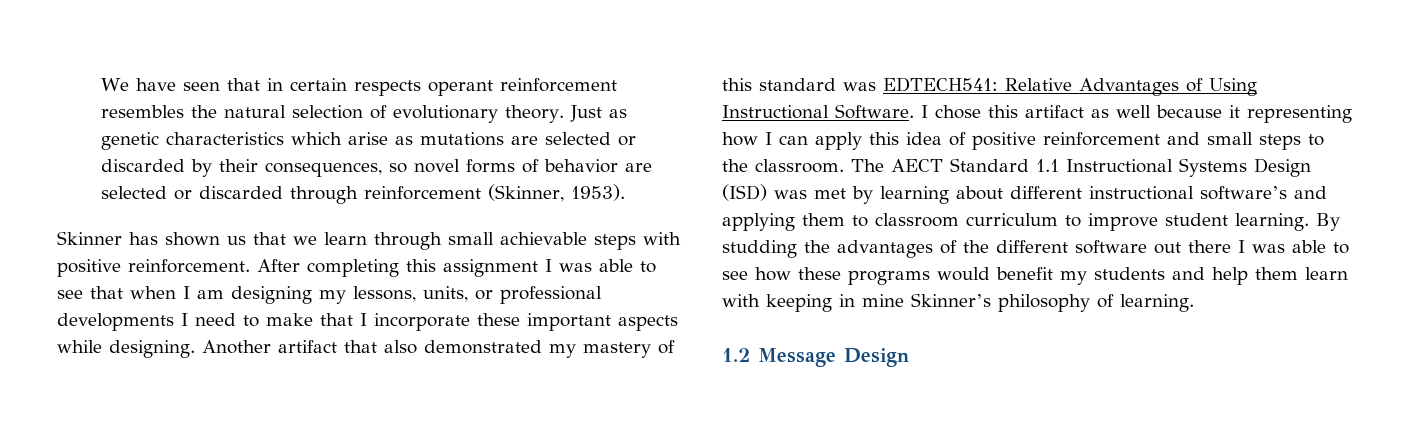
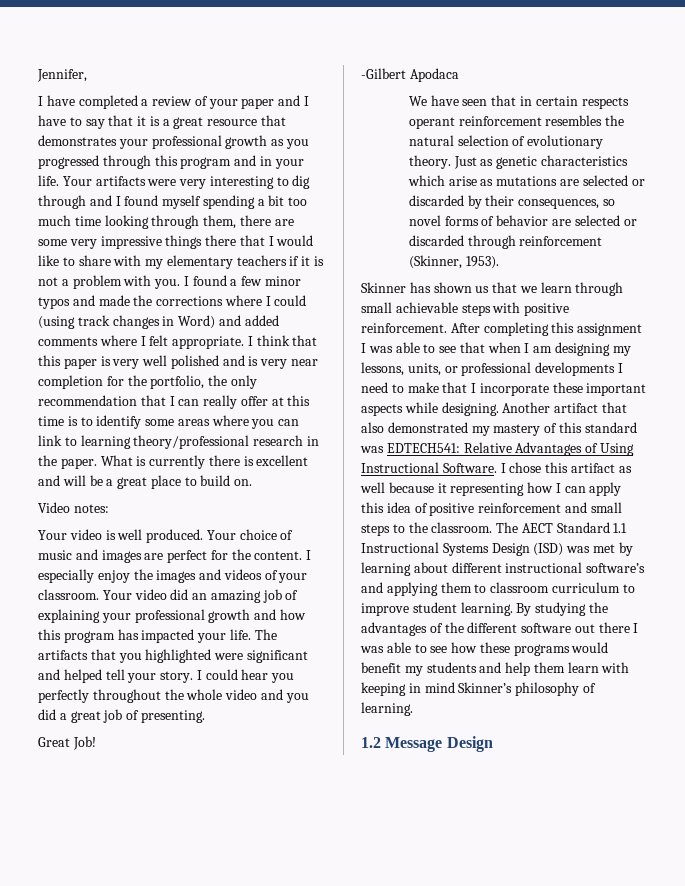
+ Jennifer,
+ I have completed a review of your paper and I have to say that it is a great resource that demonstrates your professional growth as you progressed through this program and in your life. Your artifacts were very interesting to dig through and I found myself spending a bit too much time looking through them, there are some very impressive things there that I would like to share with my elementary teachers if it is not a problem with you. I found a few minor typos and made the corrections where I could (using track changes in Word) and added comments where I felt appropriate. I think that this paper is very well polished and is very near completion for the portfolio, the only recommendation that I can really offer at this time is to identify some areas where you can link to learning theory/professional research in the paper. What is currently there is excellent and will be a great place to build on.
+ Video notes:
+ Your video is well produced. Your choice of music and images are perfect for the content. I especially enjoy the images and videos of your classroom. Your video did an amazing job of explaining your professional growth and how this program has impacted your life. The artifacts that you highlighted were significant and helped tell your story. I could hear you perfectly throughout the whole video and you did a great job of presenting.
+ Great Job!
+ -Gilbert Apodaca
- By studding the advantages of the different software out there I was able to see how these programs would benefit my students and help them learn with keeping in mine Skinner’s philosophy of learning.
+ By studying the advantages of the different software out there I was able to see how these programs would benefit my students and help them learn with keeping in mind Skinner’s philosophy of learning.

